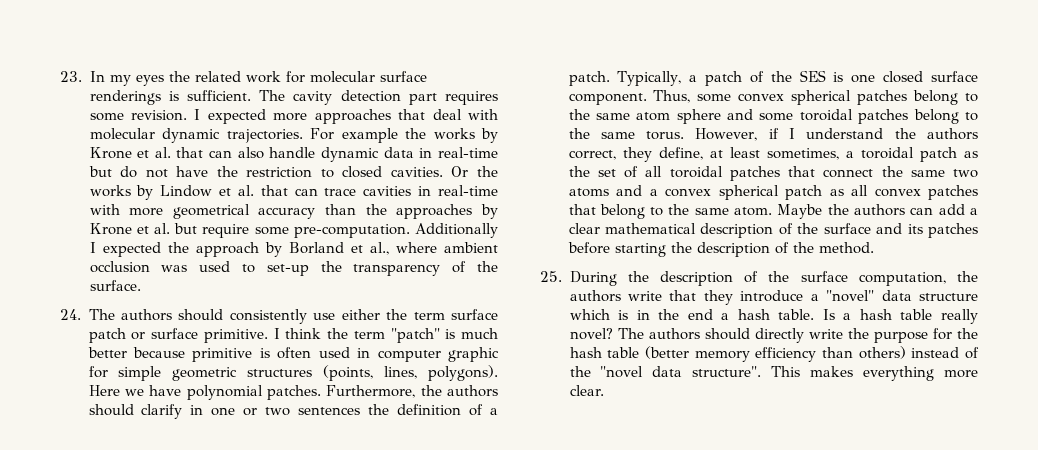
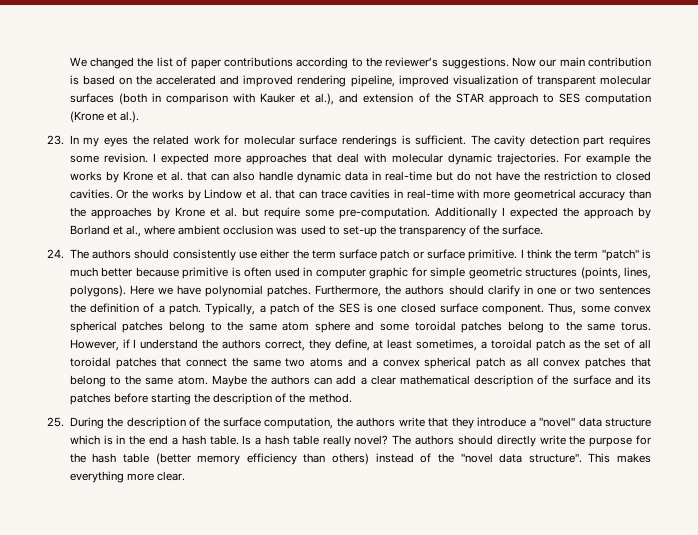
+ We changed the list of paper contributions according to the reviewer’s suggestions. Now our main contribution is based on the accelerated and improved rendering pipeline, improved visualization of transparent molecular surfaces (both in comparison with Kauker et al.), and extension of the STAR approach to SES computation (Krone et al.).

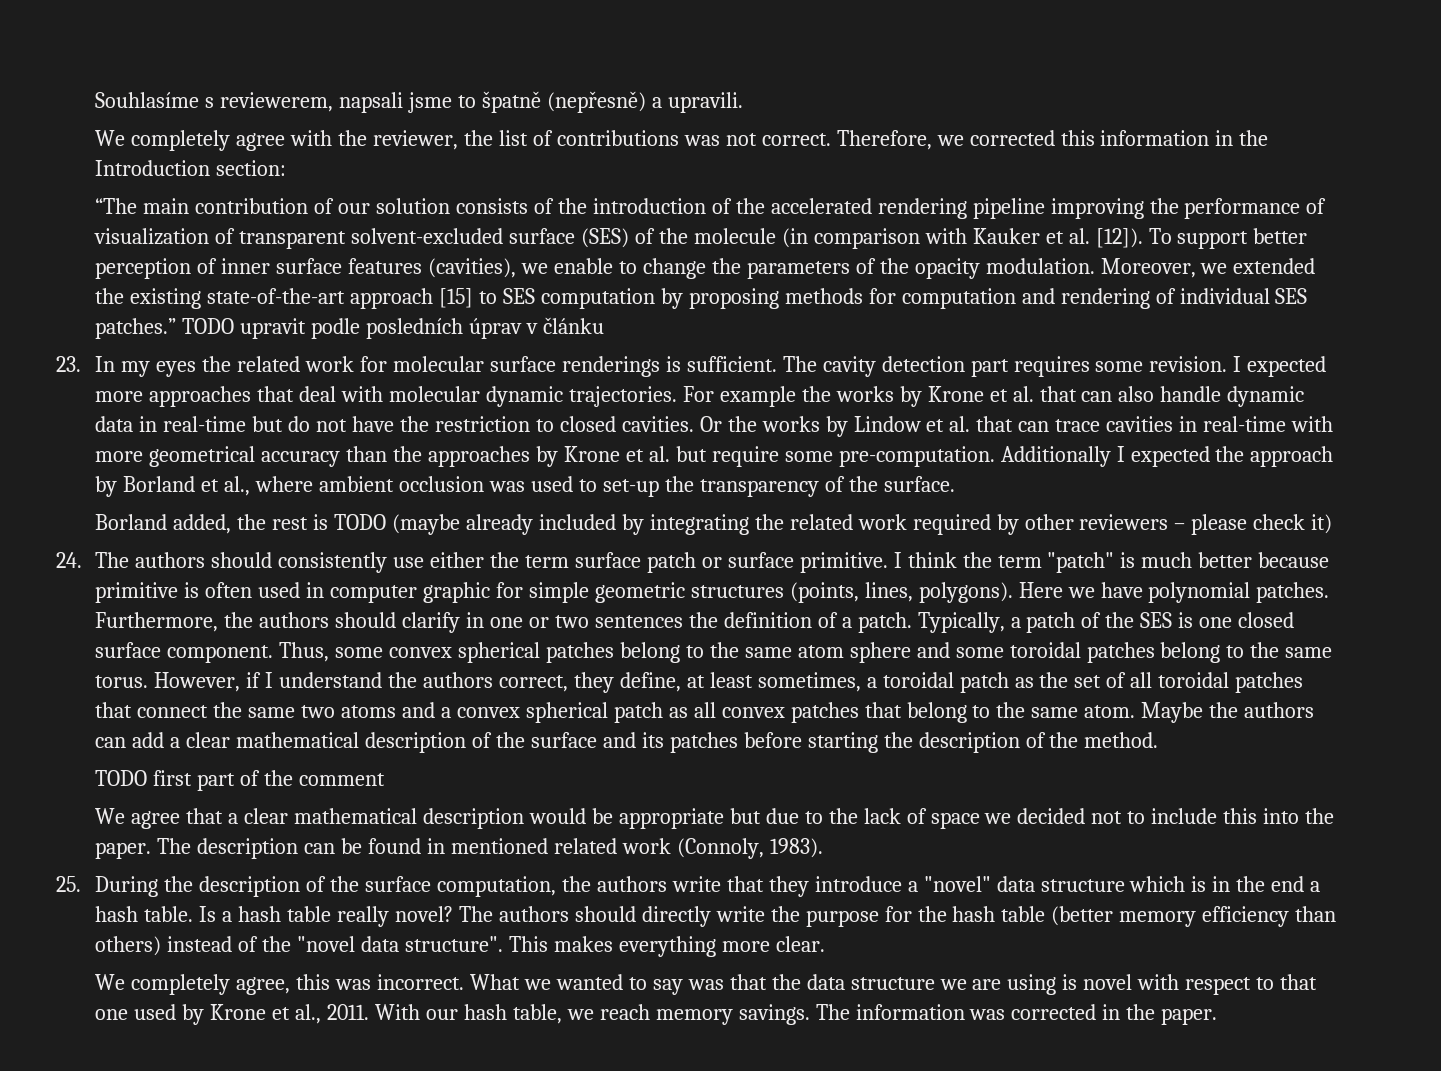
- We changed the list of paper contributions according to the reviewer’s suggestions. Now our main contribution is based on the accelerated and improved rendering pipeline, improved visualization of transparent molecular surfaces (both in comparison with Kauker et al.), and extension of the STAR approach to SES computation (Krone et al.).
+ Souhlasíme s reviewerem, napsali jsme to špatně (nepřesně) a upravili.
+ We completely agree with the reviewer, the list of contributions was not correct. Therefore, we corrected this information in the Introduction section:
+ “The main contribution of our solution consists of the introduction of the accelerated rendering pipeline improving the performance of visualization of transparent solvent-excluded surface (SES) of the molecule (in comparison with Kauker et al. [12]). To support better perception of inner surface features (cavities), we enable to change the parameters of the opacity modulation. Moreover, we extended the existing state-of-the-art approach [15] to SES computation by proposing methods for computation and rendering of individual SES patches.” TODO upravit podle posledních úprav v článku
+ Borland added, the rest is TODO (maybe already included by integrating the related work required by other reviewers – please check it)
+ TODO first part of the comment
+ We agree that a clear mathematical description would be appropriate but due to the lack of space we decided not to include this into the paper. The description can be found in mentioned related work (Connoly, 1983).
+ We completely agree, this was incorrect. What we wanted to say was that the data structure we are using is novel with respect to that one used by Krone et al., 2011. With our hash table, we reach memory savings. The information was corrected in the paper.

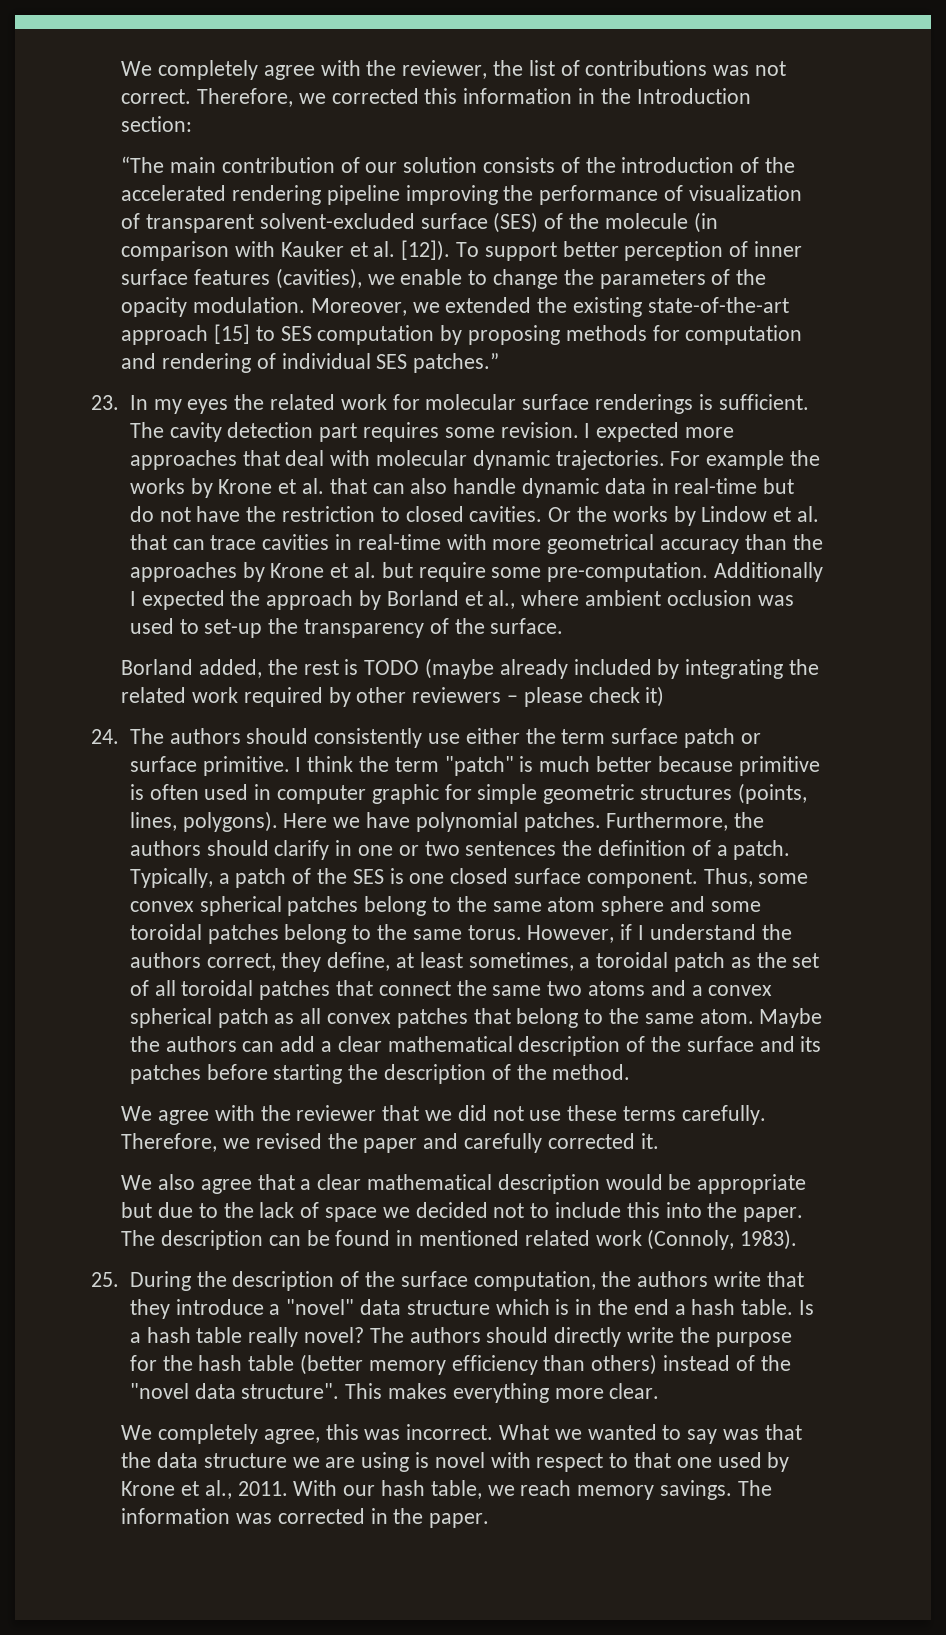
- Souhlasíme s reviewerem, napsali jsme to špatně (nepřesně) a upravili.
- TODO upravit podle posledních úprav v článku
- TODO first part of the comment
- We agree that a clear mathematical description would be appropriate but due to the lack of space we decided not to include this into the paper.
+ We agree with the reviewer that we did not use these terms carefully. Therefore, we revised the paper and carefully corrected it.
+ We also agree that a clear mathematical description would be appropriate but due to the lack of space we decided not to include this into the paper.

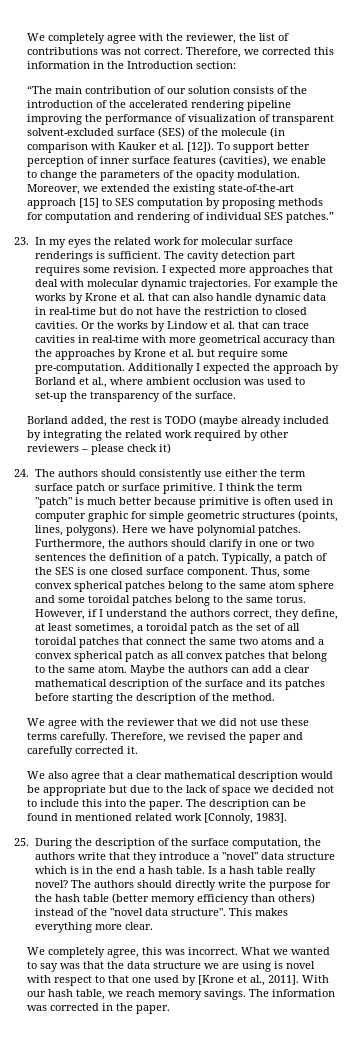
- The description can be found in mentioned related work (Connoly, 1983).
+ The description can be found in mentioned related work [Connoly, 1983].
- What we wanted to say was that the data structure we are using is novel with respect to that one used by Krone et al., 2011.
+ What we wanted to say was that the data structure we are using is novel with respect to that one used by [Krone et al., 2011].

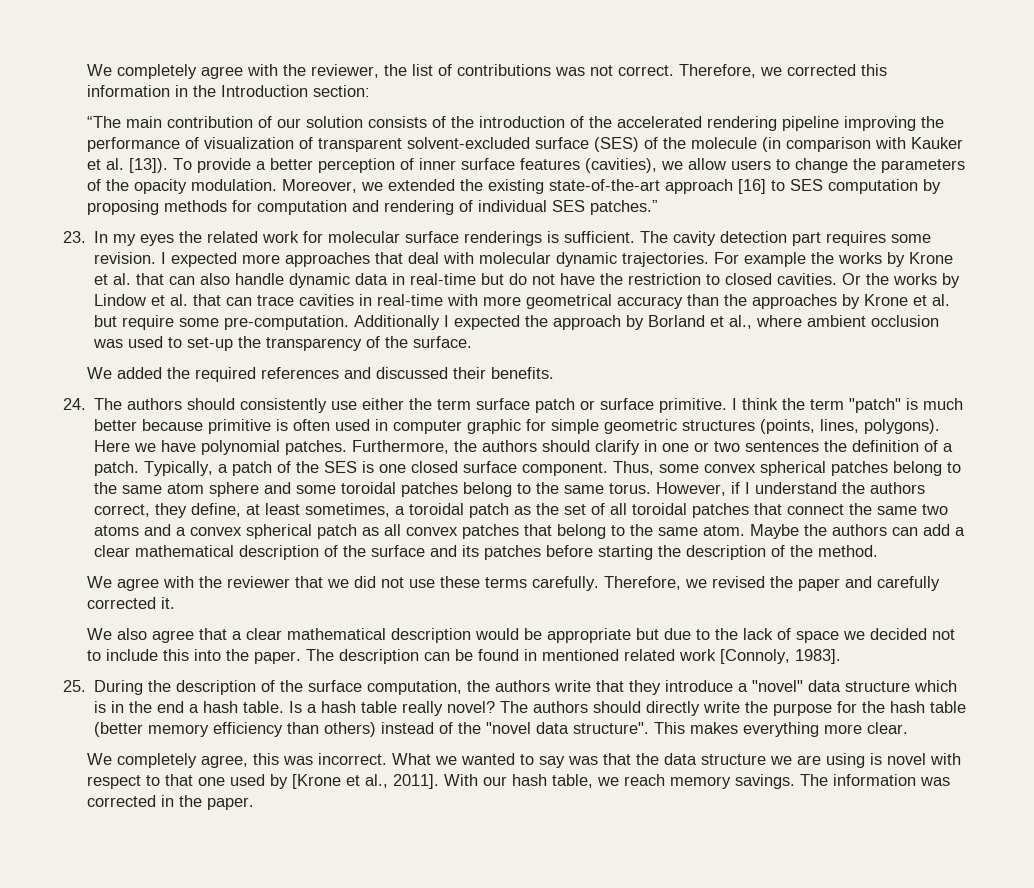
- “The main contribution of our solution consists of the introduction of the accelerated rendering pipeline improving the performance of visualization of transparent solvent-excluded surface (SES) of the molecule (in comparison with Kauker et al. [12]). To support better perception of inner surface features (cavities), we enable to change the parameters of the opacity modulation.
+ “The main contribution of our solution consists of the introduction of the accelerated rendering pipeline improving the performance of visualization of transparent solvent-excluded surface (SES) of the molecule (in comparison with Kauker et al. [13]). To provide a better perception of inner surface features (cavities), we allow users to change the parameters of the opacity modulation.
- Moreover, we extended the existing state-of-the-art approach [15] to SES computation by proposing methods for computation and rendering of individual SES patches.”
+ Moreover, we extended the existing state-of-the-art approach [16] to SES computation by proposing methods for computation and rendering of individual SES patches.”
- Borland added, the rest is TODO (maybe already included by integrating the related work required by other reviewers – please check it)
+ We added the required references and discussed their benefits.

